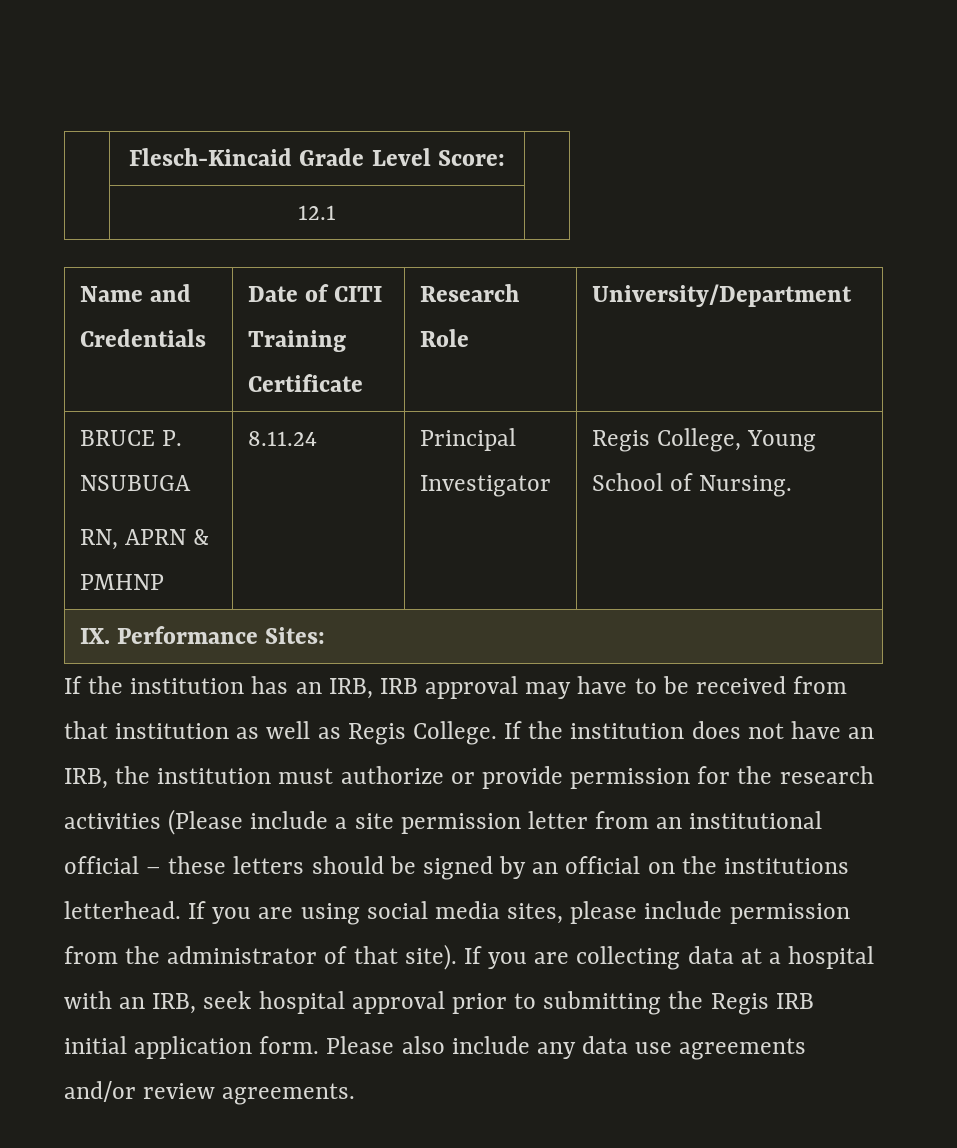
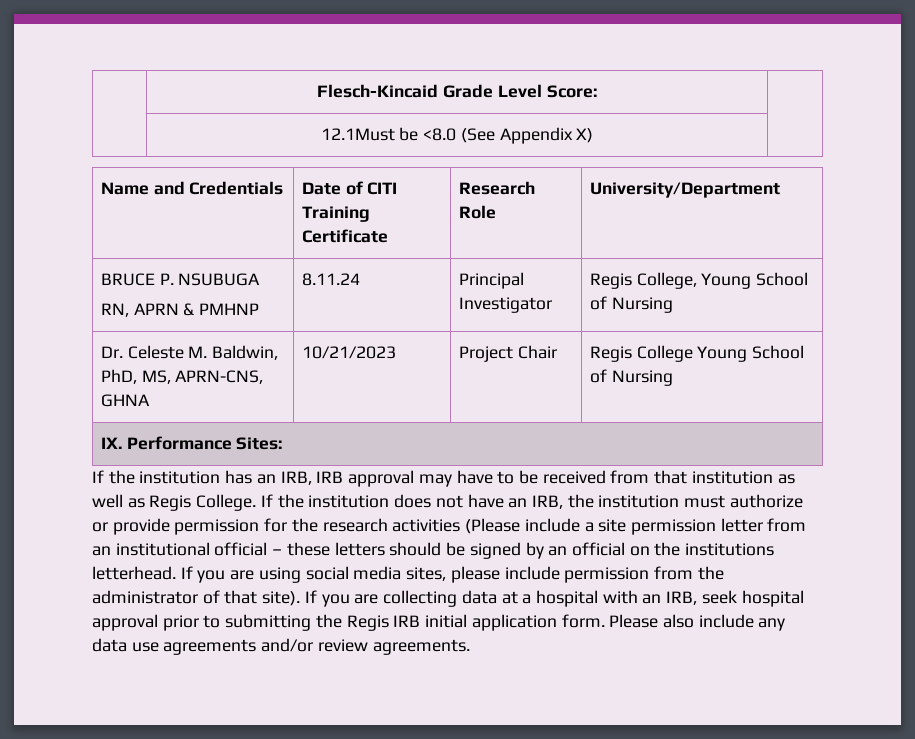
- | 12.1 |
+ | 12.1Must be <8.0 (See Appendix X) |
  BRUCE P. NSUBUGA
- RN, APRN & PMHNP | 8.11.24 | Principal Investigator | Regis College, Young School of Nursing.
+ RN, APRN & PMHNP | 8.11.24 | Principal Investigator | Regis College, Young School of Nursing
+ Dr. Celeste M. Baldwin, PhD, MS, APRN-CNS, GHNA | 10/21/2023 | Project Chair | Regis College Young School of Nursing

